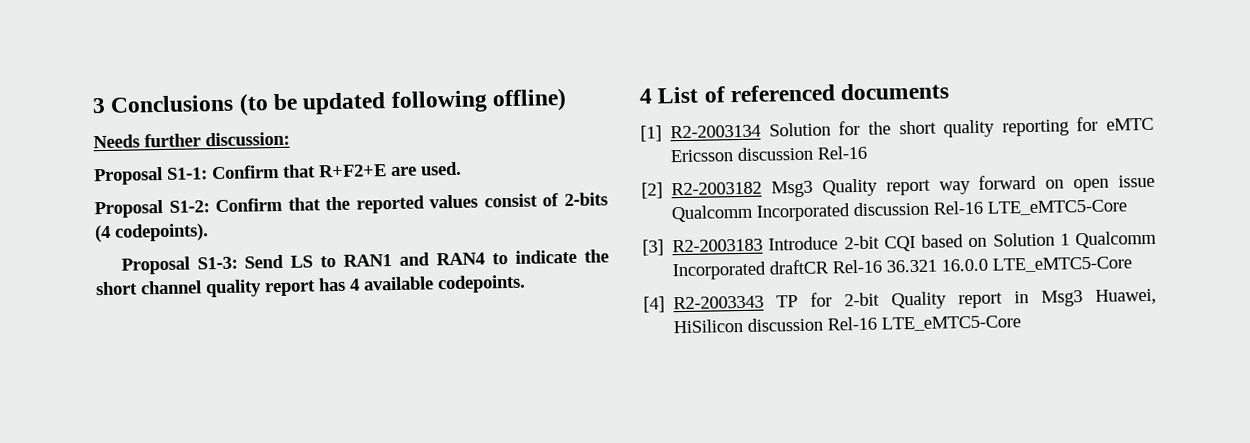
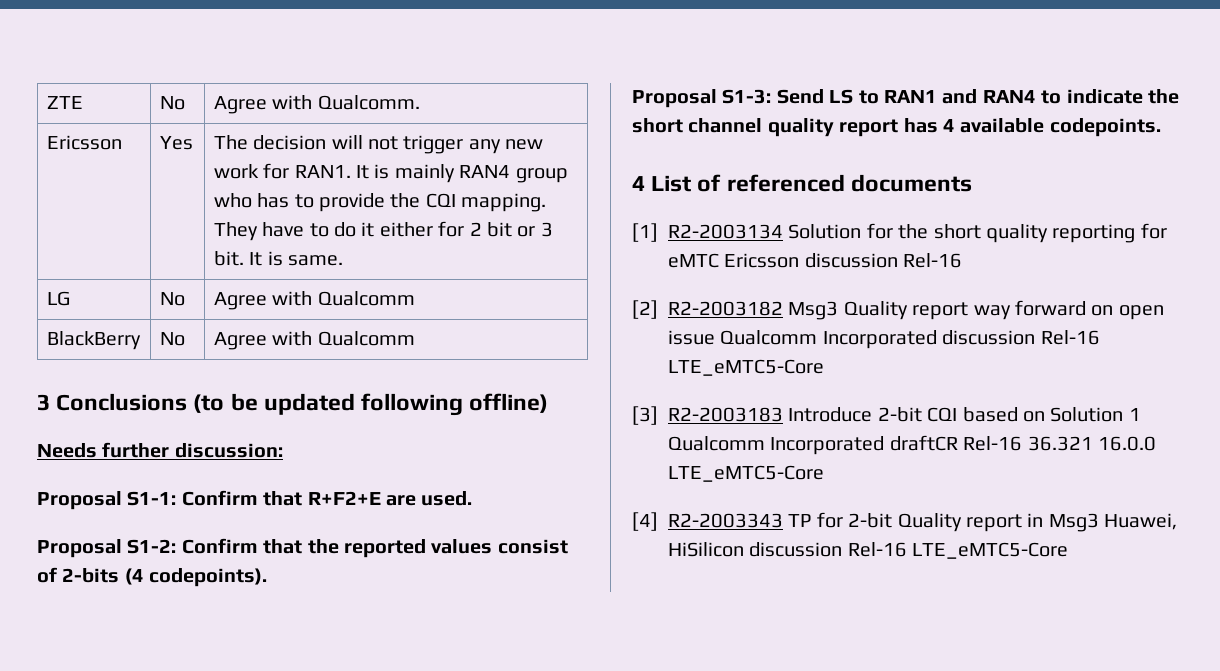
+ ZTE | No | Agree with Qualcomm.
+ Ericsson | Yes | The decision will not trigger any new work for RAN1. It is mainly RAN4 group who has to provide the CQI mapping. They have to do it either for 2 bit or 3 bit. It is same.
+ LG | No | Agree with Qualcomm
+ BlackBerry | No | Agree with Qualcomm

